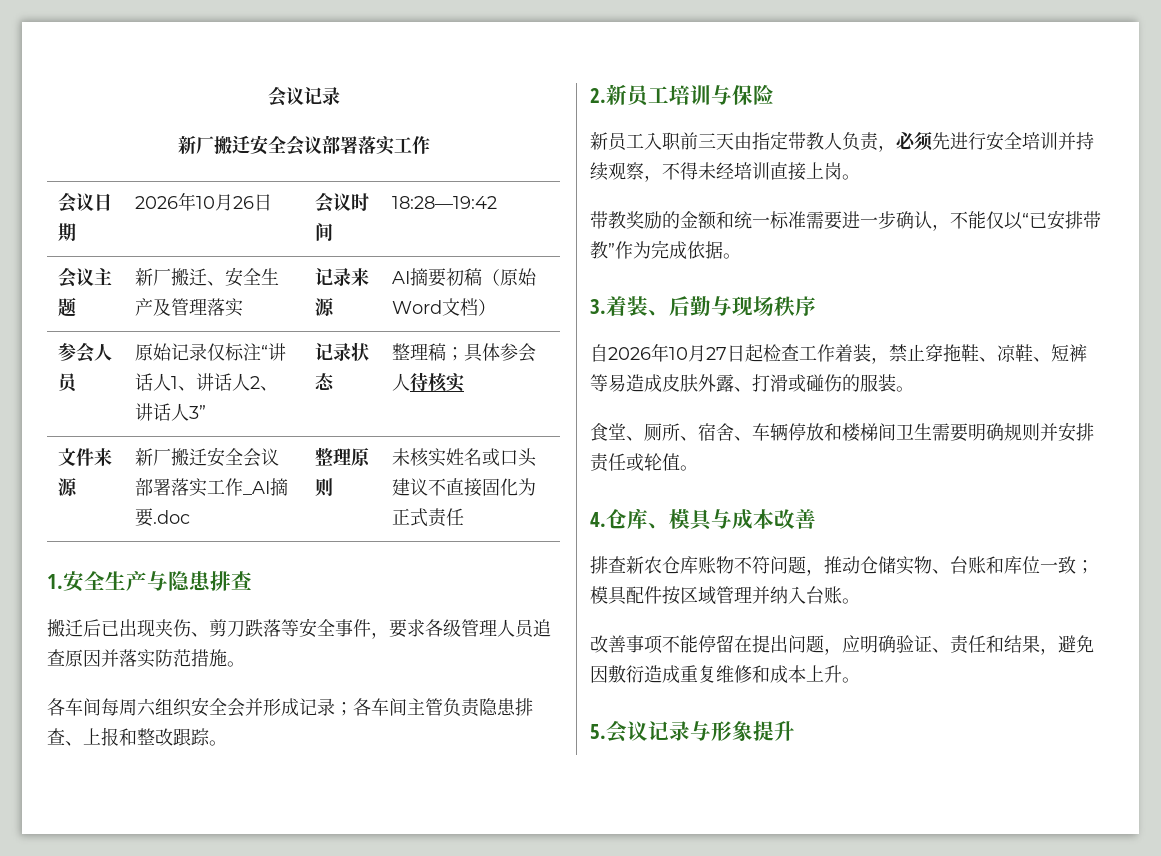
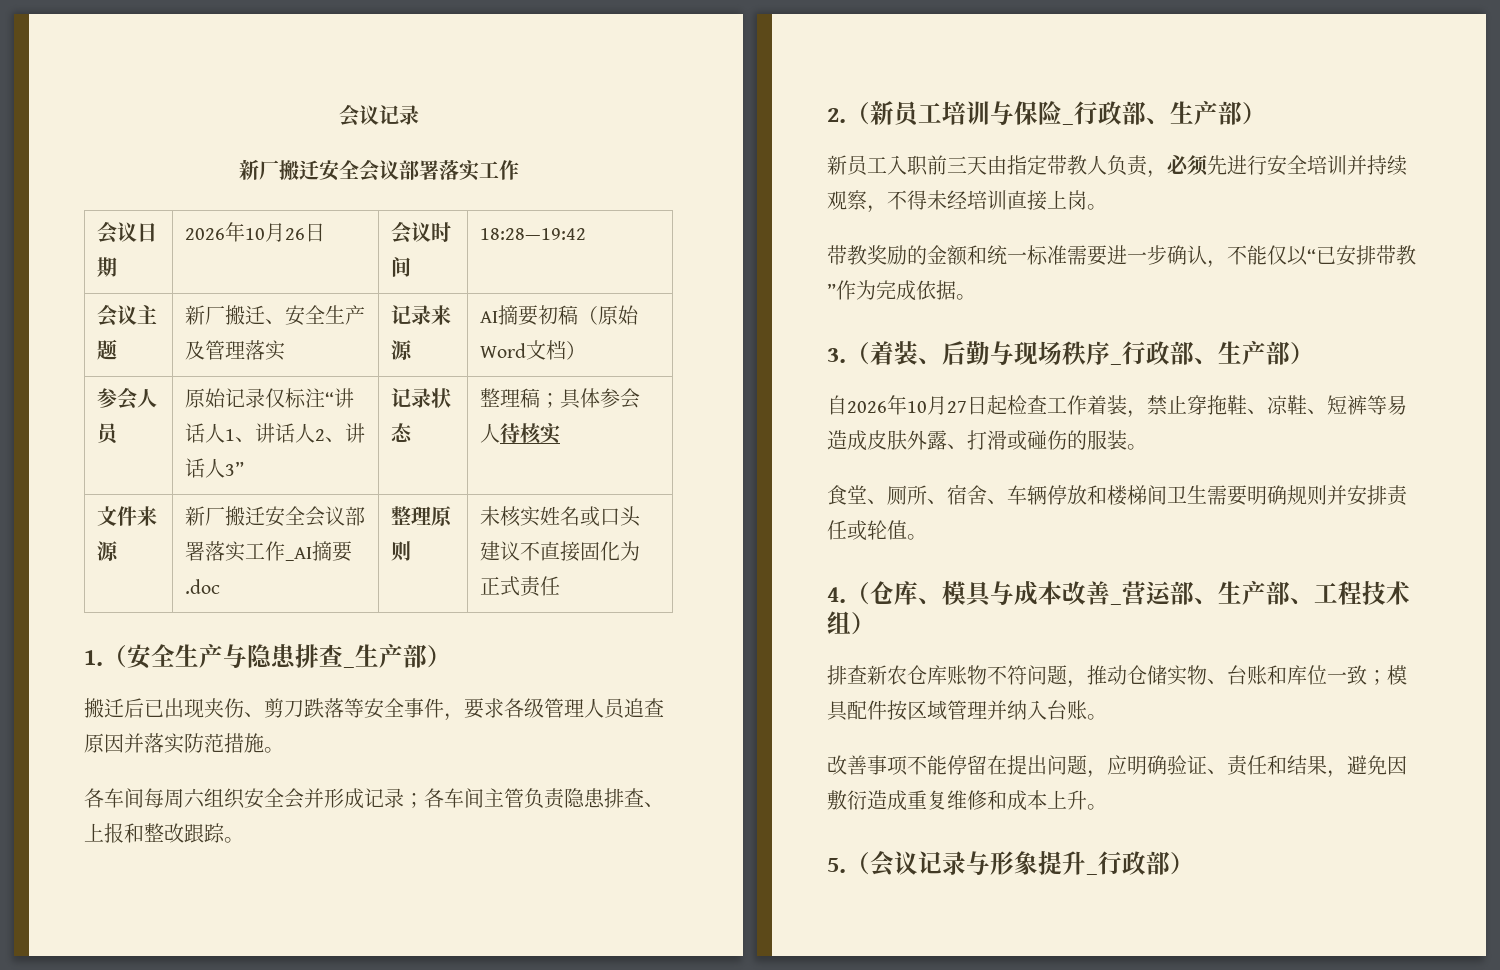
- 1.安全生产与隐患排查
+ 1.（安全生产与隐患排查_生产部）
- 2.新员工培训与保险
+ 2.（新员工培训与保险_行政部、生产部）
- 3.着装、后勤与现场秩序
+ 3.（着装、后勤与现场秩序_行政部、生产部）
- 4.仓库、模具与成本改善
+ 4.（仓库、模具与成本改善_营运部、生产部、工程技术组）
- 5.会议记录与形象提升
+ 5.（会议记录与形象提升_行政部）

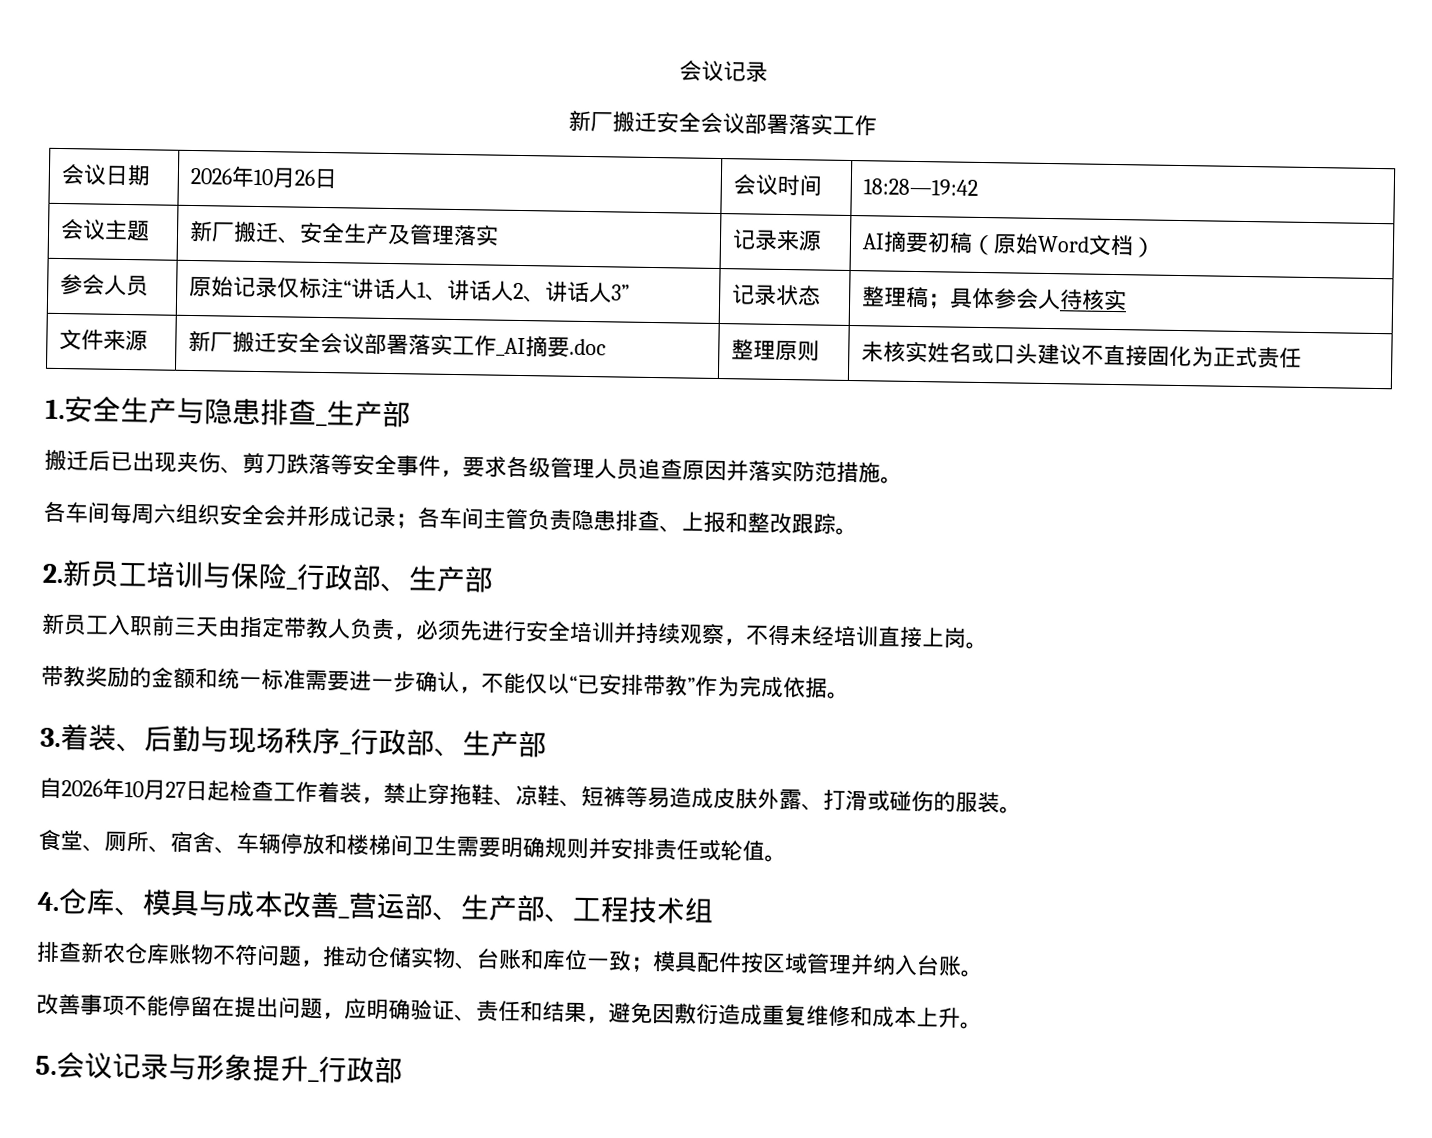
- 1.（安全生产与隐患排查_生产部）
+ 1.安全生产与隐患排查_生产部
- 2.（新员工培训与保险_行政部、生产部）
+ 2.新员工培训与保险_行政部、生产部
- 3.（着装、后勤与现场秩序_行政部、生产部）
+ 3.着装、后勤与现场秩序_行政部、生产部
- 4.（仓库、模具与成本改善_营运部、生产部、工程技术组）
+ 4.仓库、模具与成本改善_营运部、生产部、工程技术组
- 5.（会议记录与形象提升_行政部）
+ 5.会议记录与形象提升_行政部

